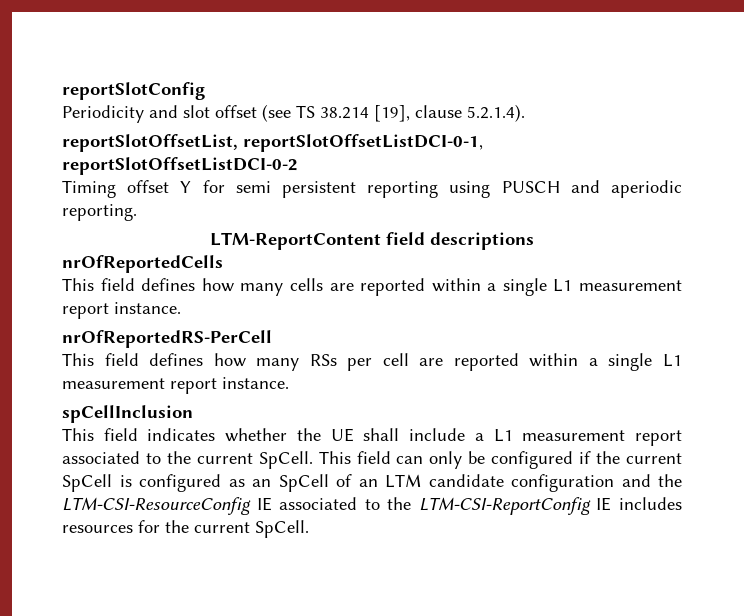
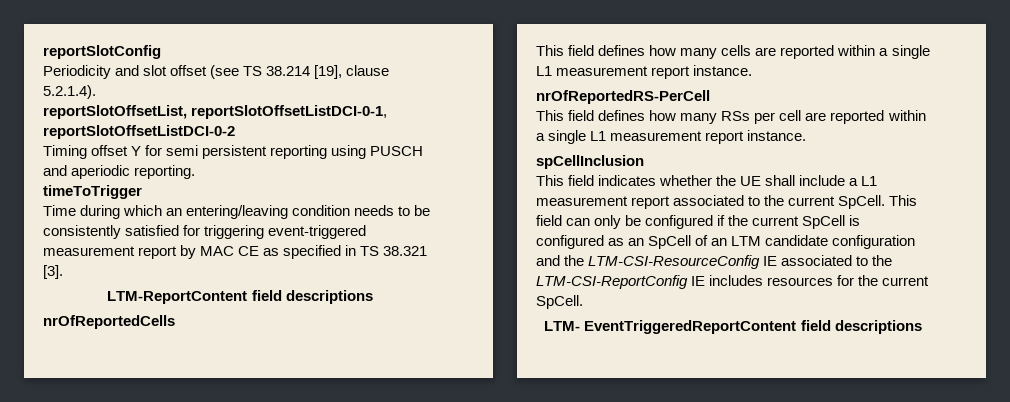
+ timeToTrigger
+ Time during which an entering/leaving condition needs to be consistently satisfied for triggering event-triggered measurement report by MAC CE as specified in TS 38.321 [3].
+ LTM- EventTriggeredReportContent field descriptions

